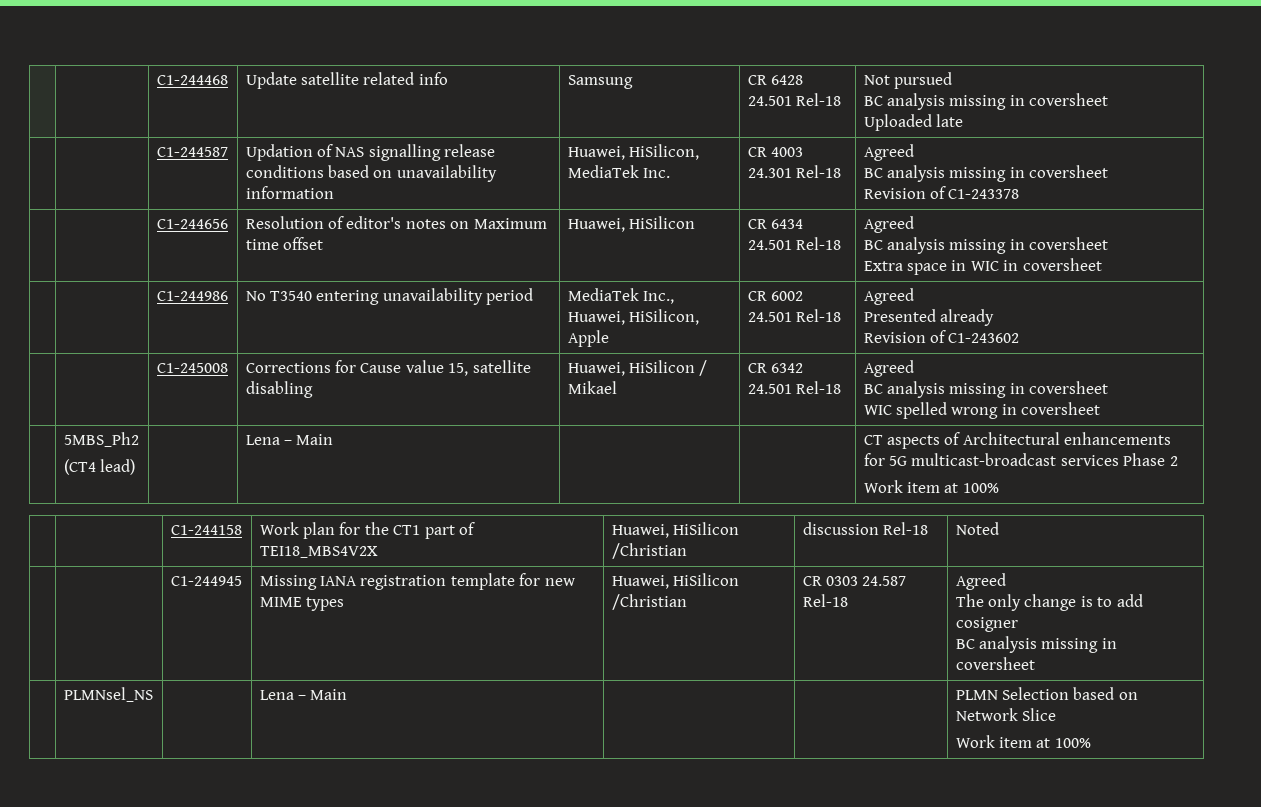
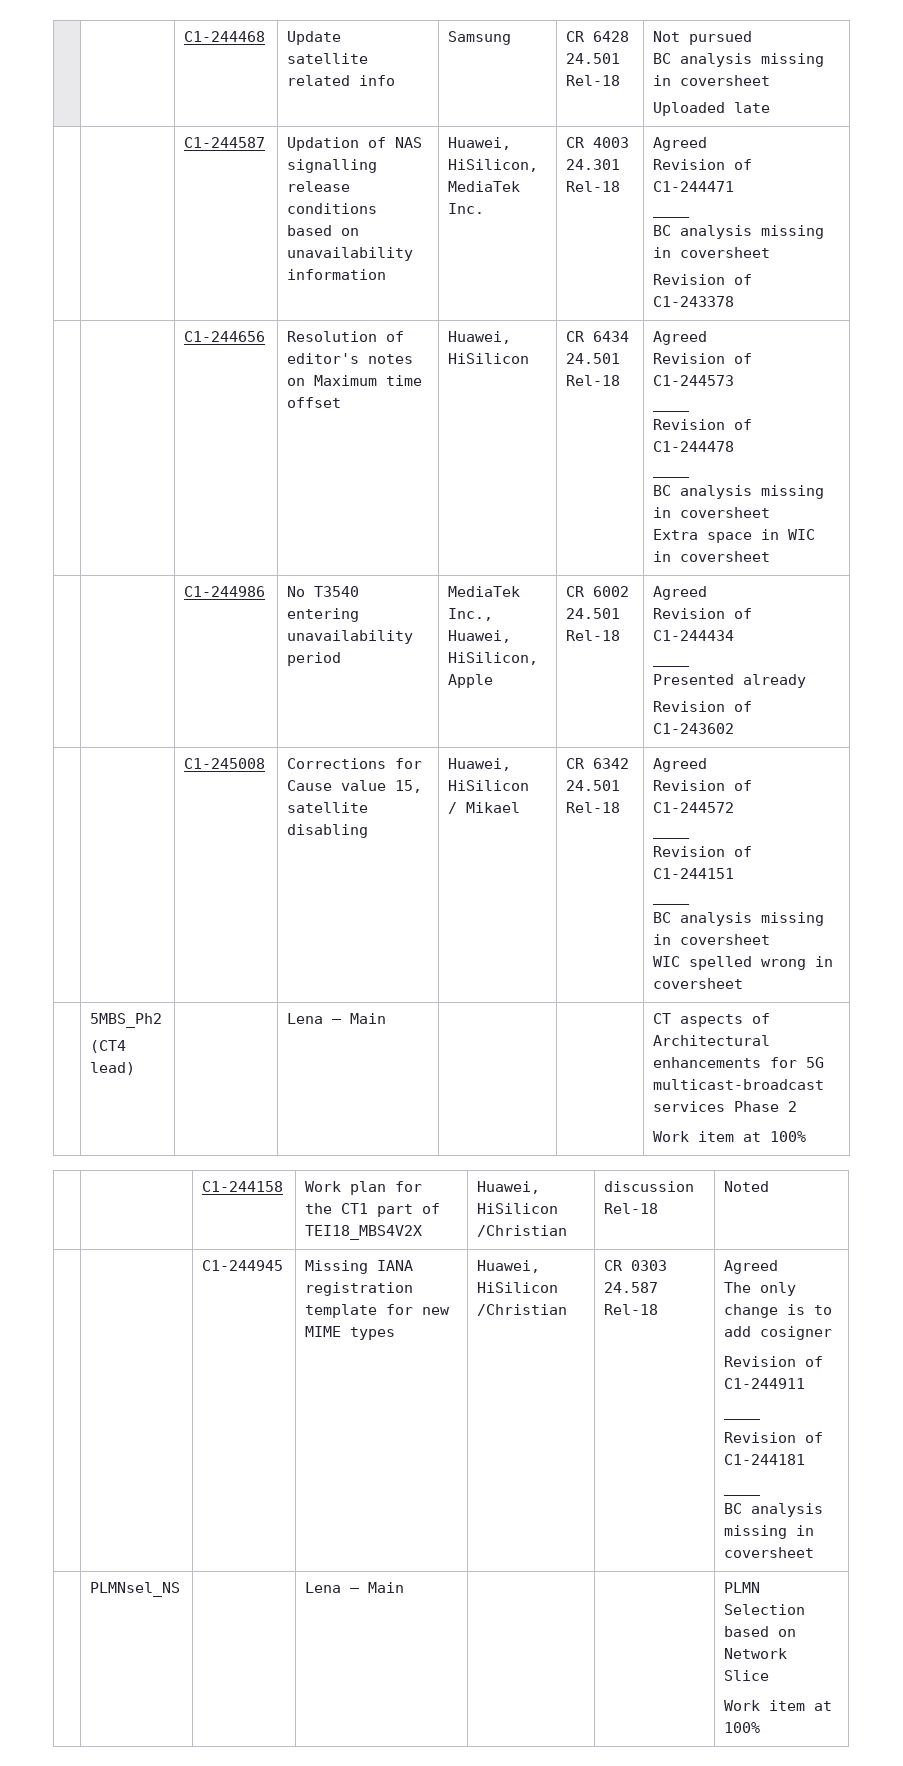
  | | C1-244587 | Updation of NAS signalling release conditions based on unavailability information | Huawei, HiSilicon, MediaTek Inc. | CR 4003 24.301 Rel-18 | Agreed
+ Revision of C1-244471
+ ____
  | | C1-244656 | Resolution of editor's notes on Maximum time offset | Huawei, HiSilicon | CR 6434 24.501 Rel-18 | Agreed
+ Revision of C1-244573
+ ____
+ Revision of C1-244478
+ ____
  | | C1-244986 | No T3540 entering unavailability period | MediaTek Inc., Huawei, HiSilicon, Apple | CR 6002 24.501 Rel-18 | Agreed
+ Revision of C1-244434
+ ____
  | | C1-245008 | Corrections for Cause value 15, satellite disabling | Huawei, HiSilicon / Mikael | CR 6342 24.501 Rel-18 | Agreed
+ Revision of C1-244572
+ ____
+ Revision of C1-244151
+ ____
  | | C1-244945 | Missing IANA registration template for new MIME types | Huawei, HiSilicon /Christian | CR 0303 24.587 Rel-18 | Agreed
  The only change is to add cosigner
+ Revision of C1-244911
+ ____
+ Revision of C1-244181
+ ____

